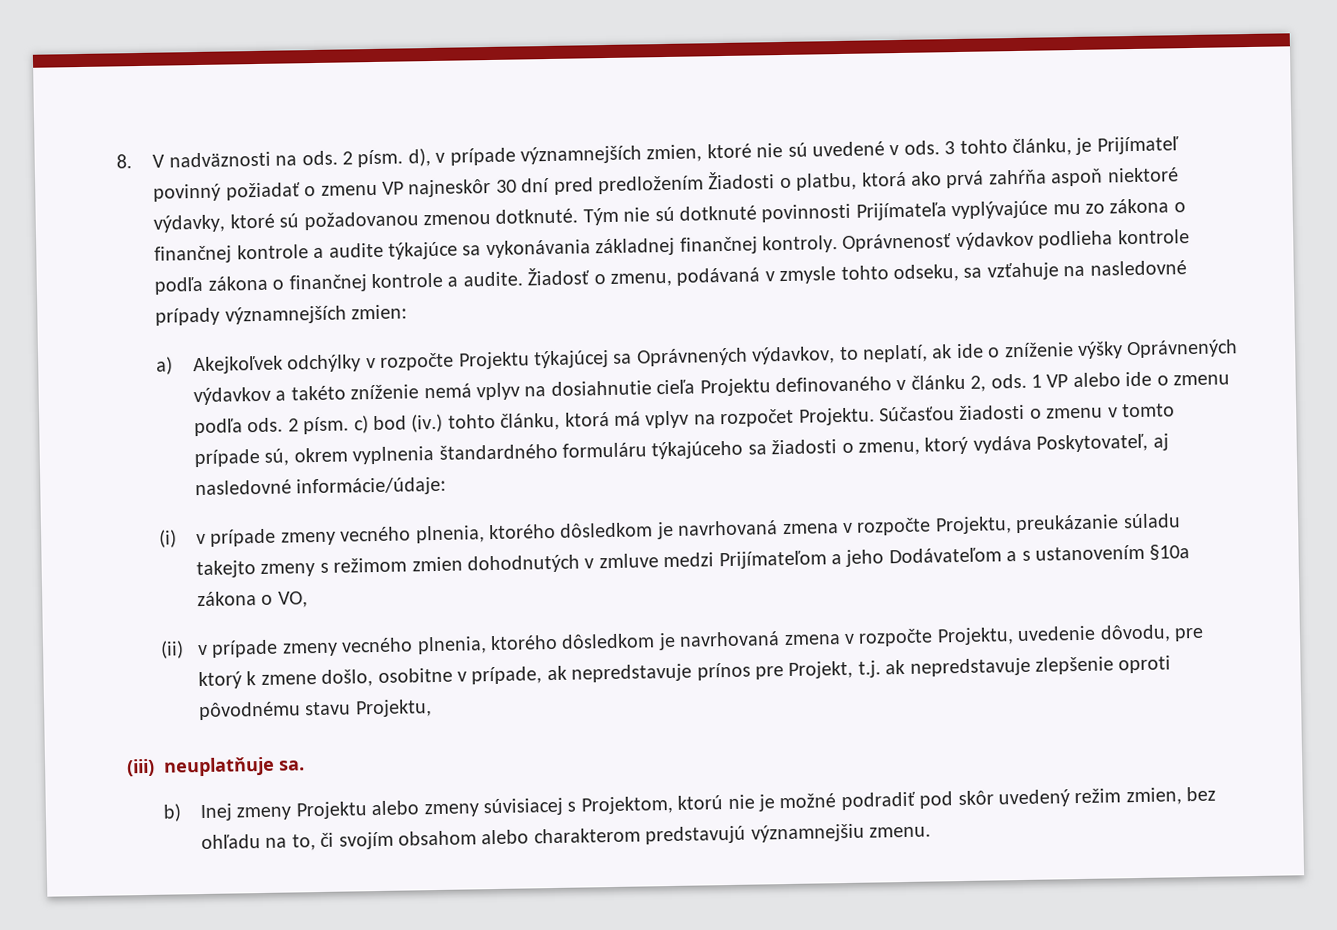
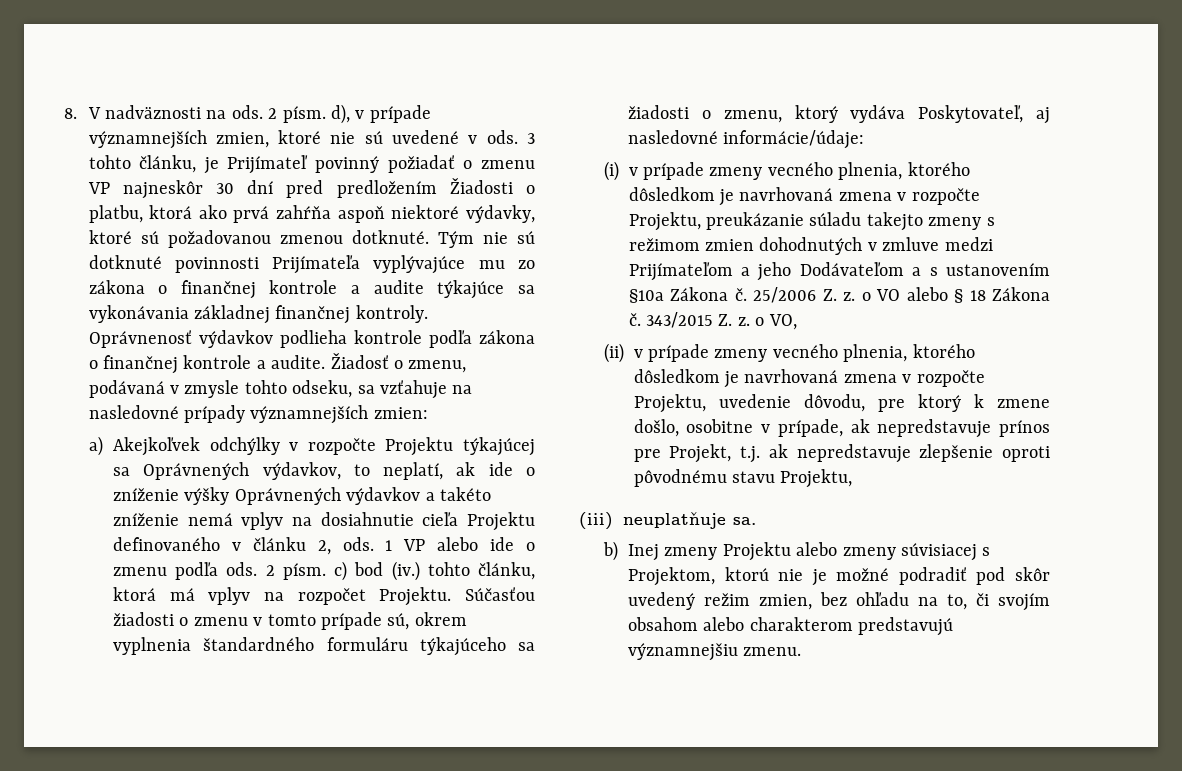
- (i) v prípade zmeny vecného plnenia, ktorého dôsledkom je navrhovaná zmena v rozpočte Projektu, preukázanie súladu takejto zmeny s režimom zmien dohodnutých v zmluve medzi Prijímateľom a jeho Dodávateľom a s ustanovením §10a zákona o VO,
+ (i) v prípade zmeny vecného plnenia, ktorého dôsledkom je navrhovaná zmena v rozpočte Projektu, preukázanie súladu takejto zmeny s režimom zmien dohodnutých v zmluve medzi Prijímateľom a jeho Dodávateľom a s ustanovením §10a Zákona č. 25/2006 Z. z. o VO alebo § 18 Zákona č. 343/2015 Z. z. o VO,

